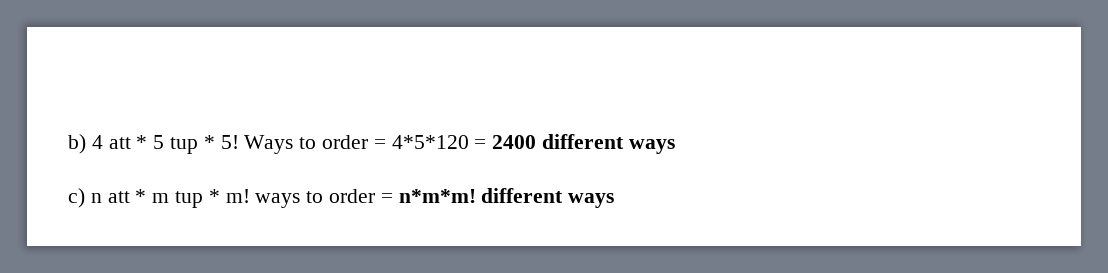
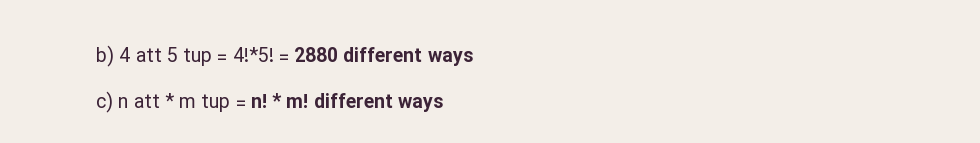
- b) 4 att * 5 tup * 5! Ways to order = 4*5*120 = 2400 different ways
+ b) 4 att 5 tup = 4!*5! = 2880 different ways
- c) n att * m tup * m! ways to order = n*m*m! different ways
+ c) n att * m tup = n! * m! different ways

